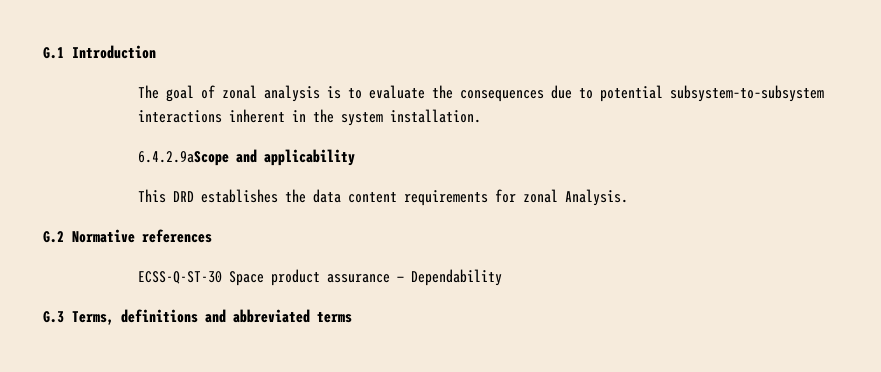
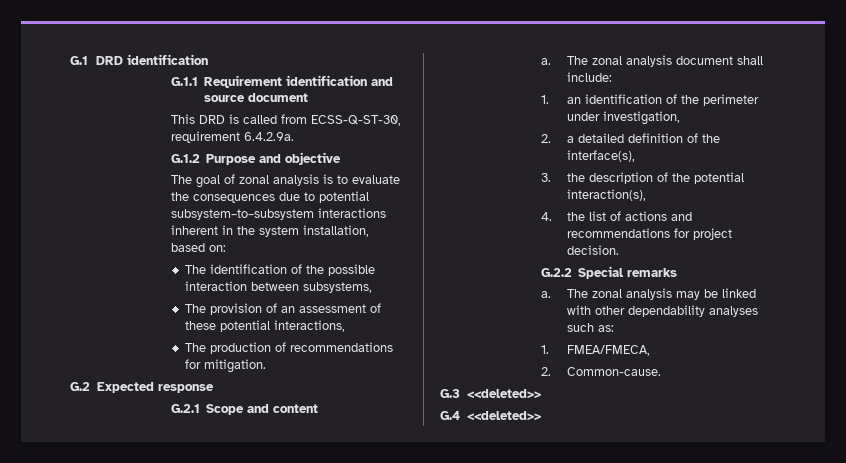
- G.1 Introduction
+ G.1 DRD identification
+ G.1.1 Requirement identification and source document
+ This DRD is called from ECSS-Q-ST-30, requirement 6.4.2.9a.
+ G.1.2 Purpose and objective
- The goal of zonal analysis is to evaluate the consequences due to potential subsystem–to–subsystem interactions inherent in the system installation.
- 6.4.2.9aScope and applicability
- This DRD establishes the data content requirements for zonal Analysis.
- G.2 Normative references
- ECSS-Q-ST-30 Space product assurance — Dependability
- G.3 Terms, definitions and abbreviated terms
+ The goal of zonal analysis is to evaluate the consequences due to potential subsystem–to–subsystem interactions inherent in the system installation, based on:
+ The identification of the possible interaction between subsystems,
+ The provision of an assessment of these potential interactions,
+ The production of recommendations for mitigation.
+ G.2 Expected response
+ G.2.1 Scope and content
+ a. The zonal analysis document shall include:
+ 1. an identification of the perimeter under investigation,
+ 2. a detailed definition of the interface(s),
+ 3. the description of the potential interaction(s),
+ 4. the list of actions and recommendations for project decision.
+ G.2.2 Special remarks
+ a. The zonal analysis may be linked with other dependability analyses such as:
+ 1. FMEA/FMECA,
+ 2. Common-cause.
+ G.3 <<deleted>>
+ G.4 <<deleted>>

